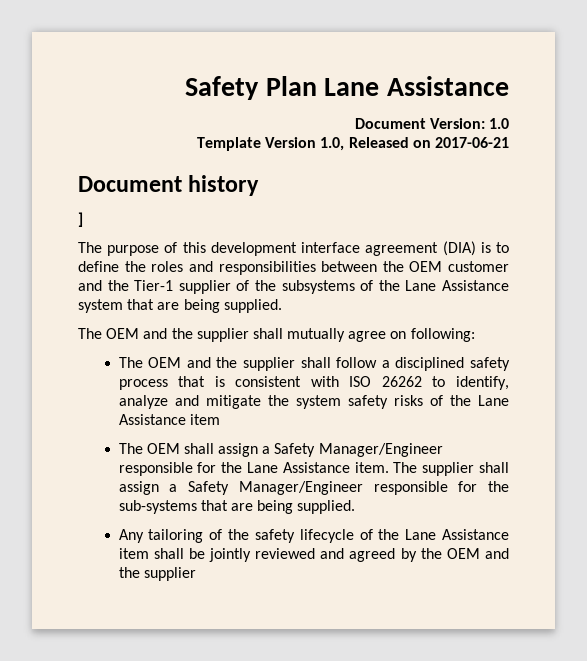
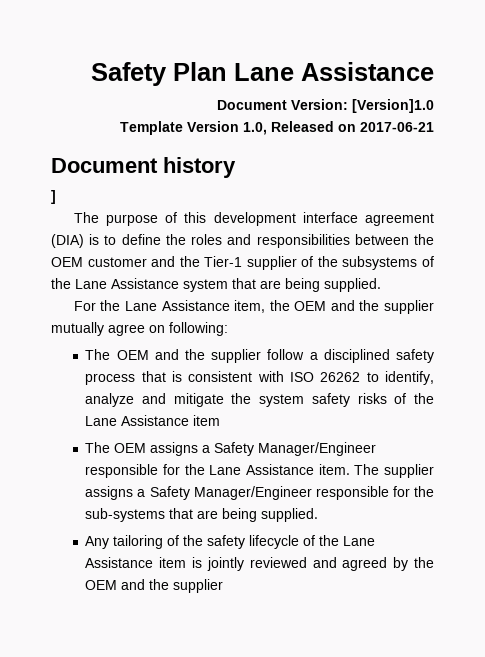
- Document Version: 1.0
+ Document Version: [Version]1.0
- The OEM and the supplier shall mutually agree on following:
+ For the Lane Assistance item, the OEM and the supplier mutually agree on following:
- The OEM and the supplier shall follow a disciplined safety process that is consistent with ISO 26262 to identify, analyze and mitigate the system safety risks of the Lane Assistance item
+ The OEM and the supplier follow a disciplined safety process that is consistent with ISO 26262 to identify, analyze and mitigate the system safety risks of the Lane Assistance item
- The OEM shall assign a Safety Manager/Engineer responsible for the Lane Assistance item.
+ The OEM assigns a Safety Manager/Engineer responsible for the Lane Assistance item.
- The supplier shall assign a Safety Manager/Engineer responsible for the sub-systems that are being supplied.
+ The supplier assigns a Safety Manager/Engineer responsible for the sub-systems that are being supplied.
- Any tailoring of the safety lifecycle of the Lane Assistance item shall be jointly reviewed and agreed by the OEM and the supplier
+ Any tailoring of the safety lifecycle of the Lane Assistance item is jointly reviewed and agreed by the OEM and the supplier

